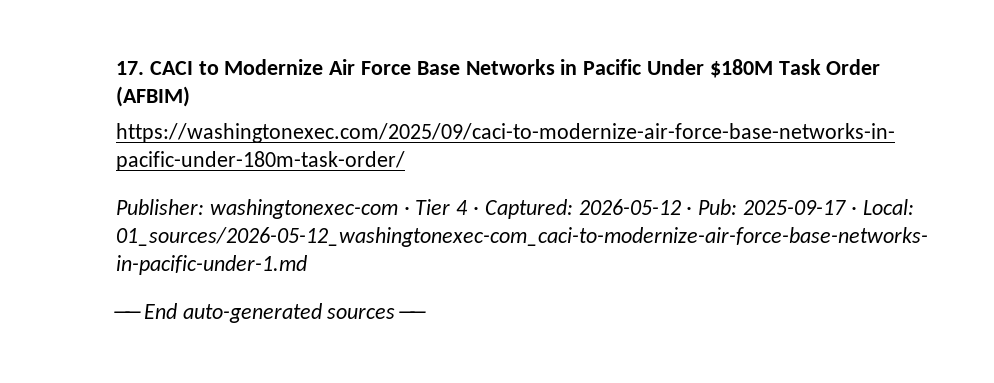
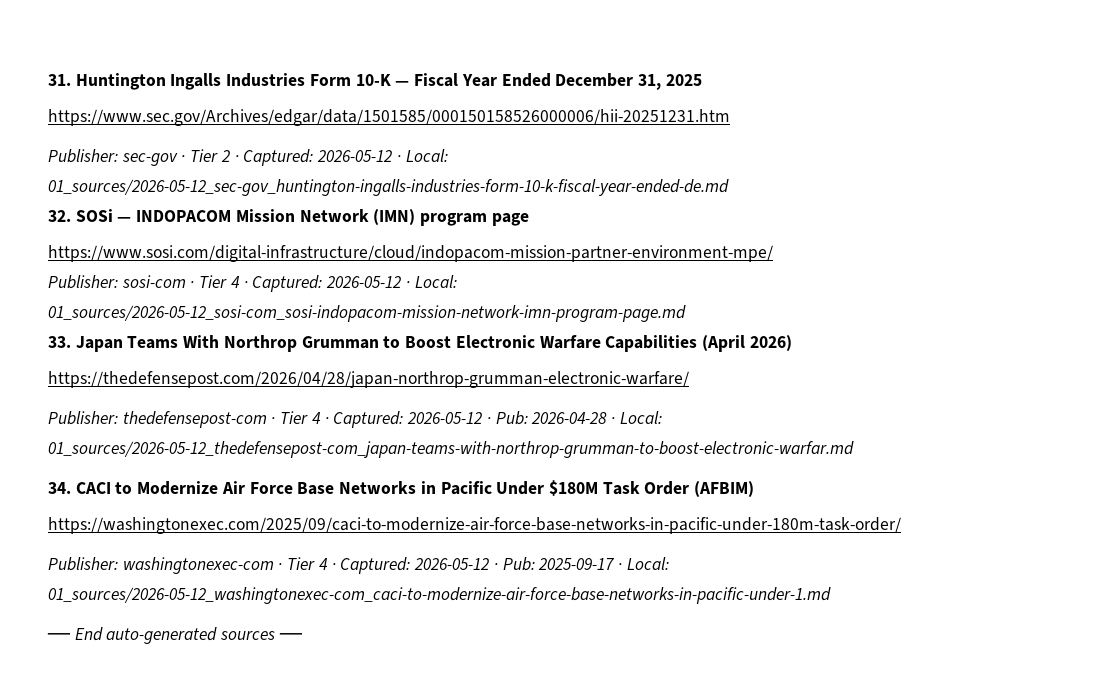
- 17. CACI to Modernize Air Force Base Networks in Pacific Under $180M Task Order (AFBIM)
+ 31. Huntington Ingalls Industries Form 10-K — Fiscal Year Ended December 31, 2025
+ https://www.sec.gov/Archives/edgar/data/1501585/000150158526000006/hii-20251231.htm
+ Publisher: sec-gov · Tier 2 · Captured: 2026-05-12 · Local: 01_sources/2026-05-12_sec-gov_huntington-ingalls-industries-form-10-k-fiscal-year-ended-de.md
+ 32. SOSi — INDOPACOM Mission Network (IMN) program page
+ https://www.sosi.com/digital-infrastructure/cloud/indopacom-mission-partner-environment-mpe/
+ Publisher: sosi-com · Tier 4 · Captured: 2026-05-12 · Local: 01_sources/2026-05-12_sosi-com_sosi-indopacom-mission-network-imn-program-page.md
+ 33. Japan Teams With Northrop Grumman to Boost Electronic Warfare Capabilities (April 2026)
+ https://thedefensepost.com/2026/04/28/japan-northrop-grumman-electronic-warfare/
+ Publisher: thedefensepost-com · Tier 4 · Captured: 2026-05-12 · Pub: 2026-04-28 · Local: 01_sources/2026-05-12_thedefensepost-com_japan-teams-with-northrop-grumman-to-boost-electronic-warfar.md
+ 34. CACI to Modernize Air Force Base Networks in Pacific Under $180M Task Order (AFBIM)

